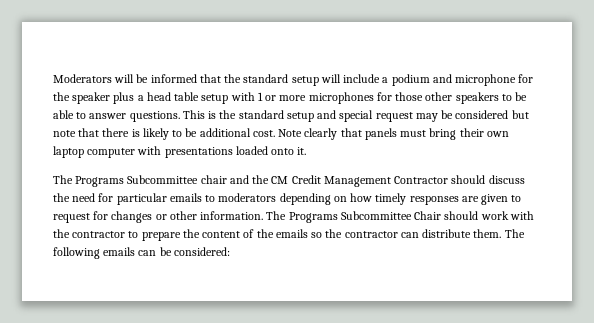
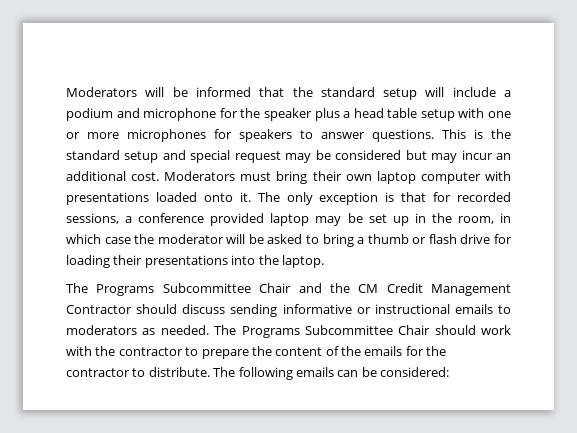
- Moderators will be informed that the standard setup will include a podium and microphone for the speaker plus a head table setup with 1 or more microphones for those other speakers to be able to answer questions.
+ Moderators will be informed that the standard setup will include a podium and microphone for the speaker plus a head table setup with one or more microphones for speakers to answer questions.
- This is the standard setup and special request may be considered but note that there is likely to be additional cost. Note clearly that panels must bring their own laptop computer with presentations loaded onto it.
- The Programs Subcommittee chair and the CM Credit Management Contractor should discuss the need for particular emails to moderators depending on how timely responses are given to request for changes or other information.
+ This is the standard setup and special request may be considered but may incur an additional cost. Moderators must bring their own laptop computer with presentations loaded onto it. The only exception is that for recorded sessions, a conference provided laptop may be set up in the room, in which case the moderator will be asked to bring a thumb or flash drive for loading their presentations into the laptop.
+ The Programs Subcommittee Chair and the CM Credit Management Contractor should discuss sending informative or instructional emails to moderators as needed.
- The Programs Subcommittee Chair should work with the contractor to prepare the content of the emails so the contractor can distribute them.
+ The Programs Subcommittee Chair should work with the contractor to prepare the content of the emails for the contractor to distribute.

